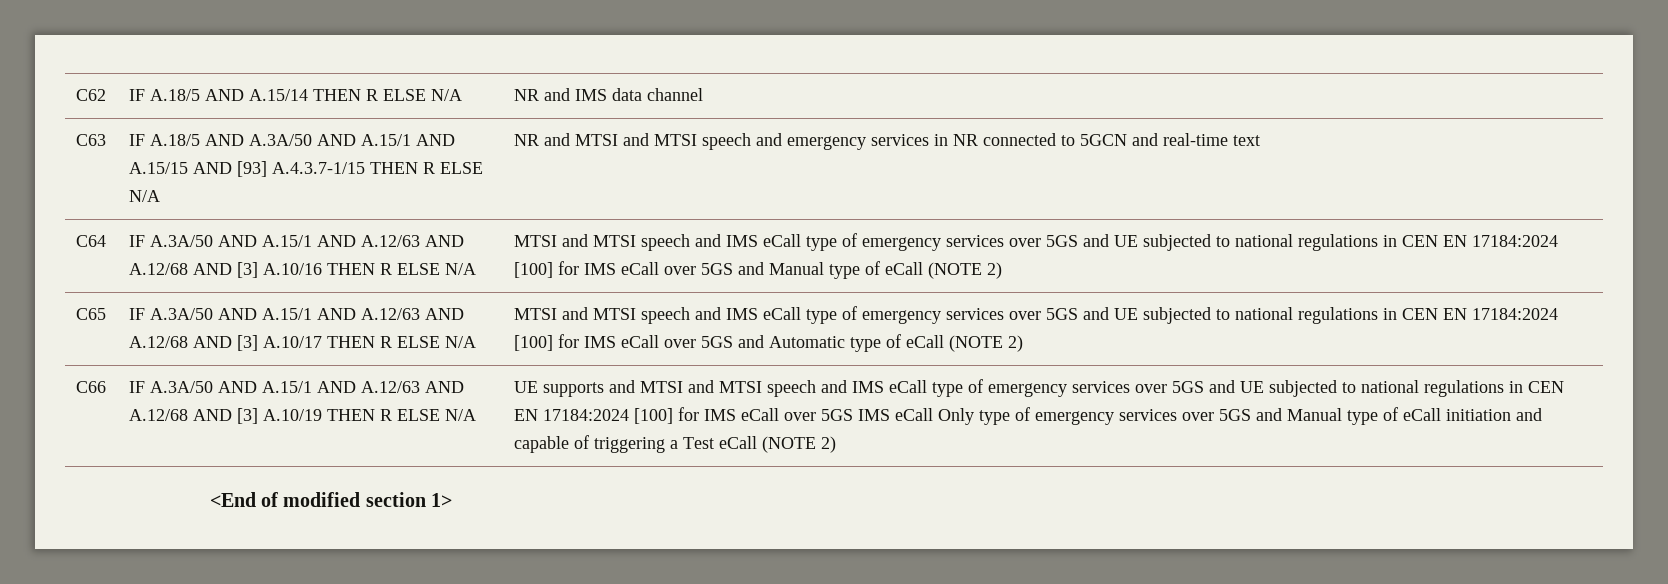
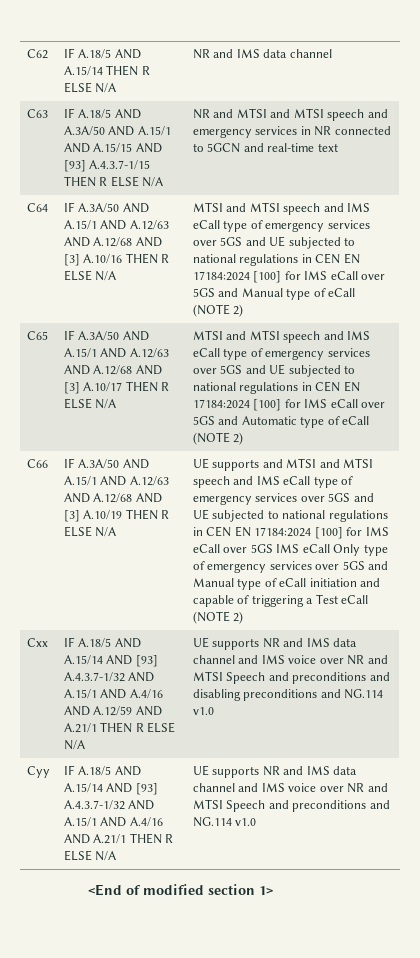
+ Cxx | IF A.18/5 AND A.15/14 AND [93] A.4.3.7-1/32 AND A.15/1 AND A.4/16 AND A.12/59 AND A.21/1 THEN R ELSE N/A | UE supports NR and IMS data channel and IMS voice over NR and MTSI Speech and preconditions and disabling preconditions and NG.114 v1.0
+ Cyy | IF A.18/5 AND A.15/14 AND [93] A.4.3.7-1/32 AND A.15/1 AND A.4/16 AND A.21/1 THEN R ELSE N/A | UE supports NR and IMS data channel and IMS voice over NR and MTSI Speech and preconditions and NG.114 v1.0

